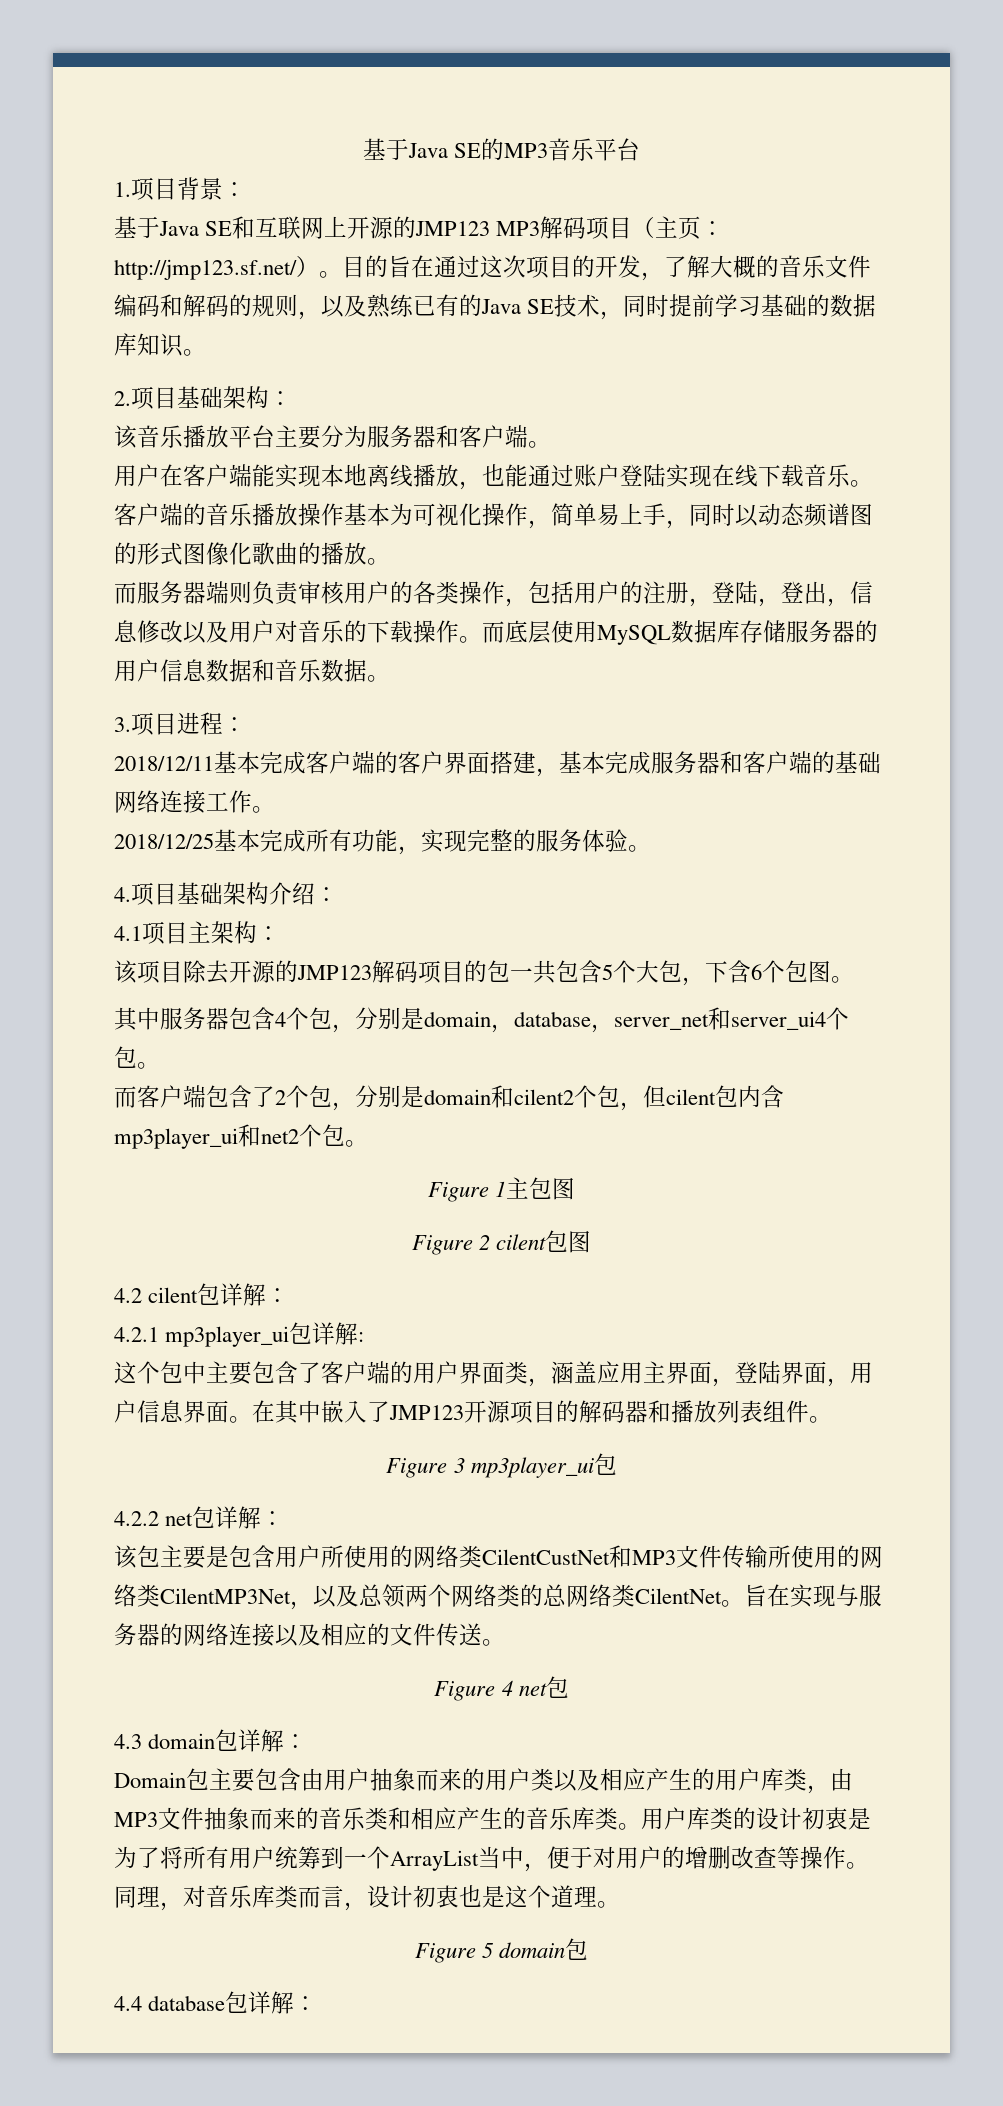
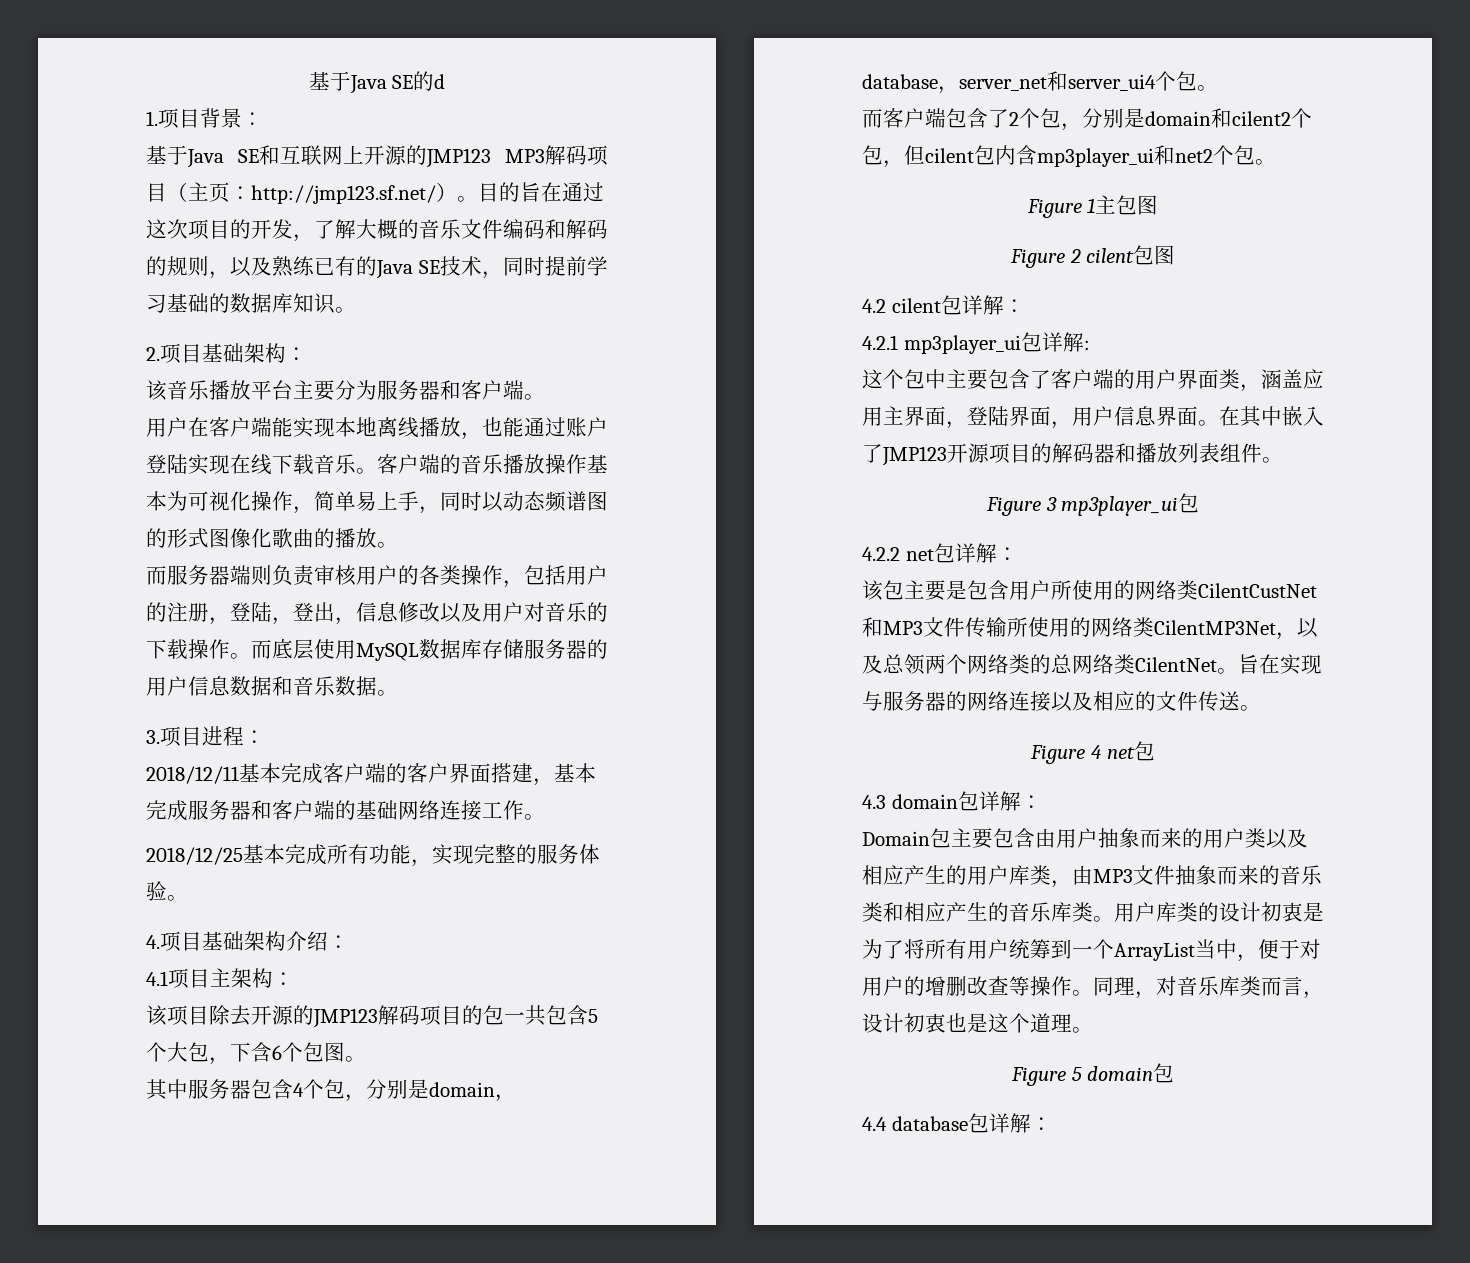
- 基于Java SE的MP3音乐平台
+ 基于Java SE的d

